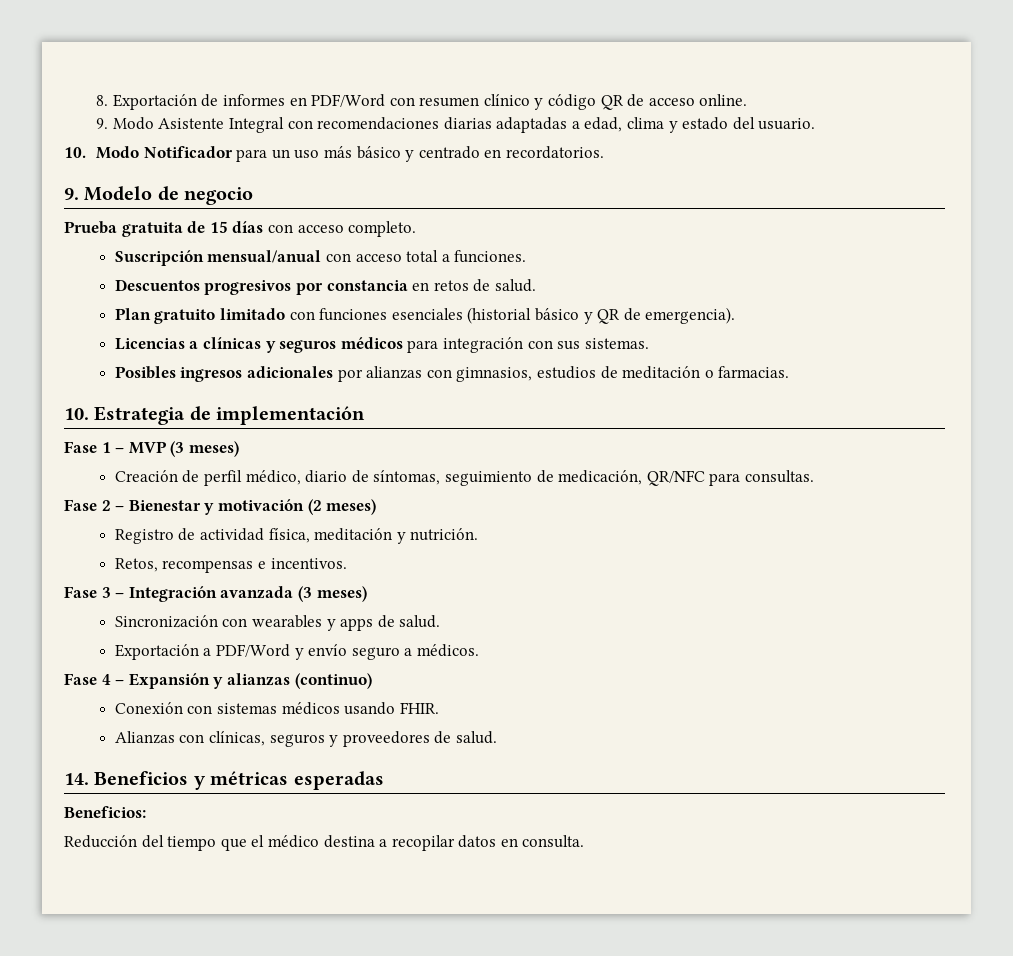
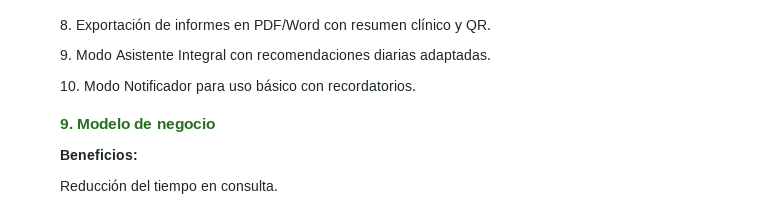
- 8. Exportación de informes en PDF/Word con resumen clínico y código QR de acceso online.
+ 8. Exportación de informes en PDF/Word con resumen clínico y QR.
- 9. Modo Asistente Integral con recomendaciones diarias adaptadas a edad, clima y estado del usuario.
- 10. Modo Notificador para un uso más básico y centrado en recordatorios.
+ 9. Modo Asistente Integral con recomendaciones diarias adaptadas.
+ 10. Modo Notificador para uso básico con recordatorios.
- Prueba gratuita de 15 días con acceso completo.
- Suscripción mensual/anual con acceso total a funciones.
- Descuentos progresivos por constancia en retos de salud.
- Plan gratuito limitado con funciones esenciales (historial básico y QR de emergencia).
- Licencias a clínicas y seguros médicos para integración con sus sistemas.
- Posibles ingresos adicionales por alianzas con gimnasios, estudios de meditación o farmacias.
- 10. Estrategia de implementación
- Fase 1 – MVP (3 meses)
- Creación de perfil médico, diario de síntomas, seguimiento de medicación, QR/NFC para consultas.
- Fase 2 – Bienestar y motivación (2 meses)
- Registro de actividad física, meditación y nutrición.
- Retos, recompensas e incentivos.
- Fase 3 – Integración avanzada (3 meses)
- Sincronización con wearables y apps de salud.
- Exportación a PDF/Word y envío seguro a médicos.
- Fase 4 – Expansión y alianzas (continuo)
- Conexión con sistemas médicos usando FHIR.
- Alianzas con clínicas, seguros y proveedores de salud.
- 14. Beneficios y métricas esperadas
  Beneficios:
- Reducción del tiempo que el médico destina a recopilar datos en consulta.
+ Reducción del tiempo en consulta.

